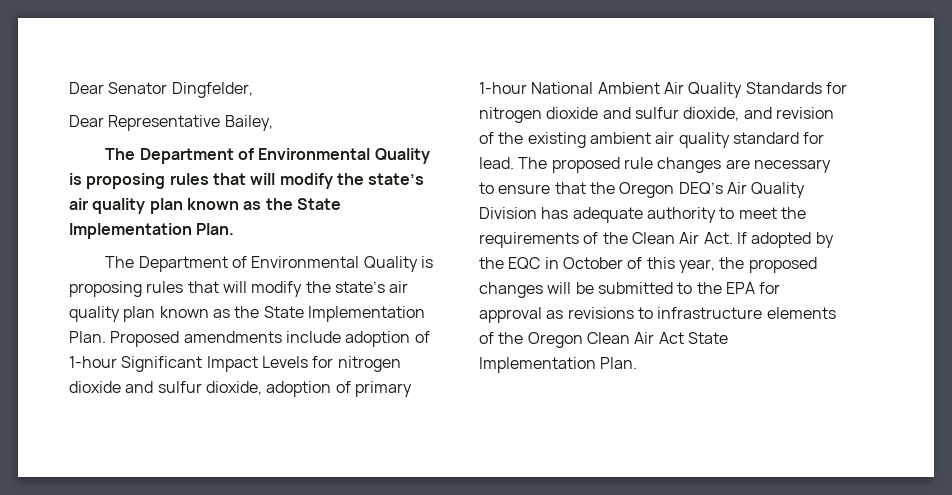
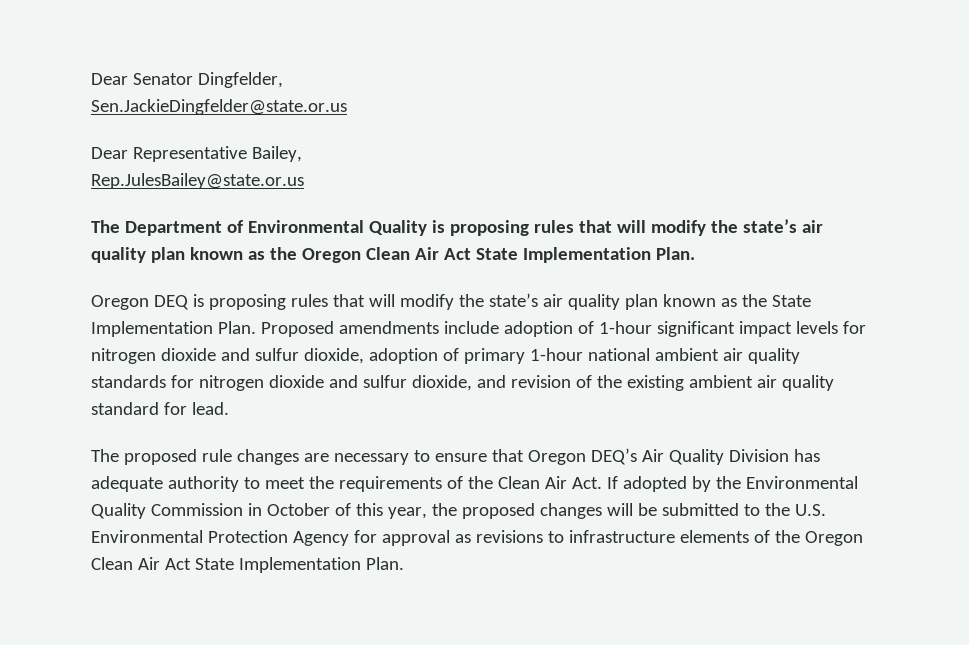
+ Sen.JackieDingfelder@state.or.us
  Dear Representative Bailey,
- The Department of Environmental Quality is proposing rules that will modify the state’s air quality plan known as the State Implementation Plan.
- The Department of Environmental Quality is proposing rules that will modify the state’s air quality plan known as the State Implementation Plan.
+ Rep.JulesBailey@state.or.us
+ The Department of Environmental Quality is proposing rules that will modify the state’s air quality plan known as the Oregon Clean Air Act State Implementation Plan.
+ Oregon DEQ is proposing rules that will modify the state’s air quality plan known as the State Implementation Plan.
- Proposed amendments include adoption of 1-hour Significant Impact Levels for nitrogen dioxide and sulfur dioxide, adoption of primary 1-hour National Ambient Air Quality Standards for nitrogen dioxide and sulfur dioxide, and revision of the existing ambient air quality standard for lead. The proposed rule changes are necessary to ensure that the Oregon DEQ’s Air Quality Division has adequate authority to meet the requirements of the Clean Air Act. If adopted by the EQC in October of this year, the proposed changes will be submitted to the EPA for approval as revisions to infrastructure elements of the Oregon Clean Air Act State Implementation Plan.
+ Proposed amendments include adoption of 1-hour significant impact levels for nitrogen dioxide and sulfur dioxide, adoption of primary 1-hour national ambient air quality standards for nitrogen dioxide and sulfur dioxide, and revision of the existing ambient air quality standard for lead.
+ The proposed rule changes are necessary to ensure that Oregon DEQ’s Air Quality Division has adequate authority to meet the requirements of the Clean Air Act. If adopted by the Environmental Quality Commission in October of this year, the proposed changes will be submitted to the U.S. Environmental Protection Agency for approval as revisions to infrastructure elements of the Oregon Clean Air Act State Implementation Plan.

